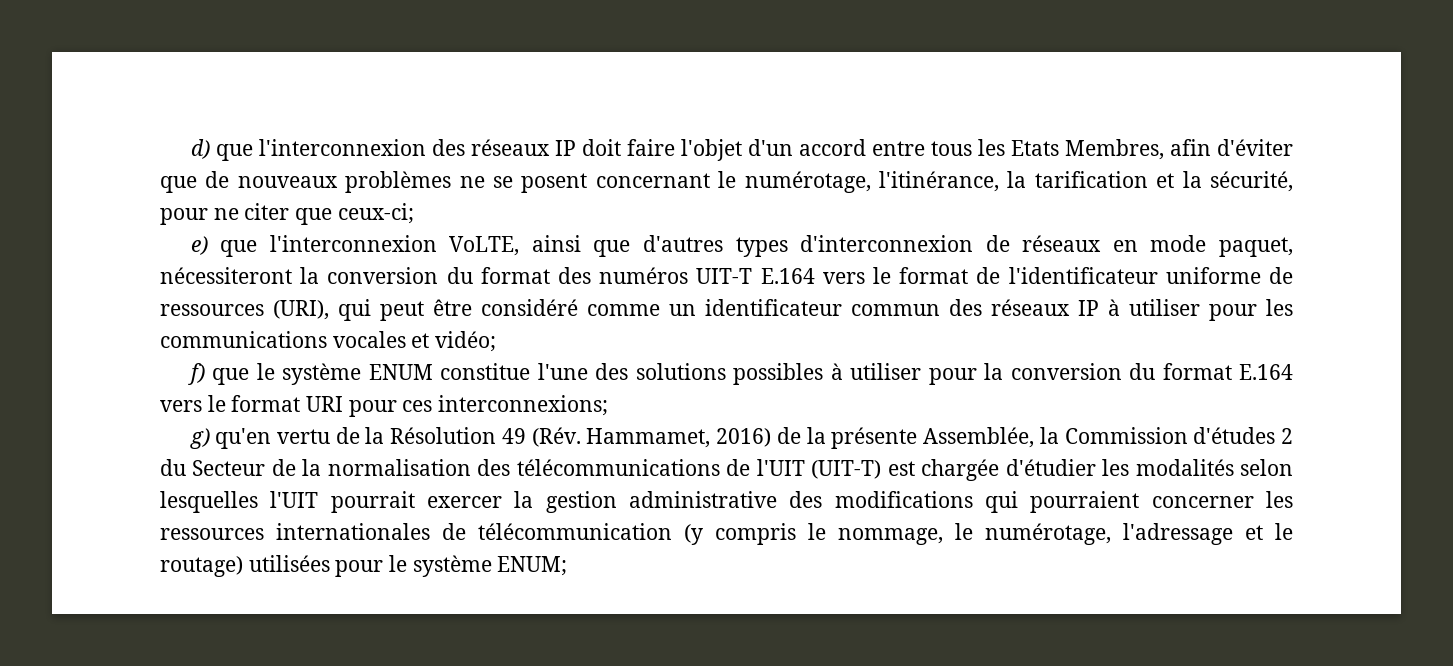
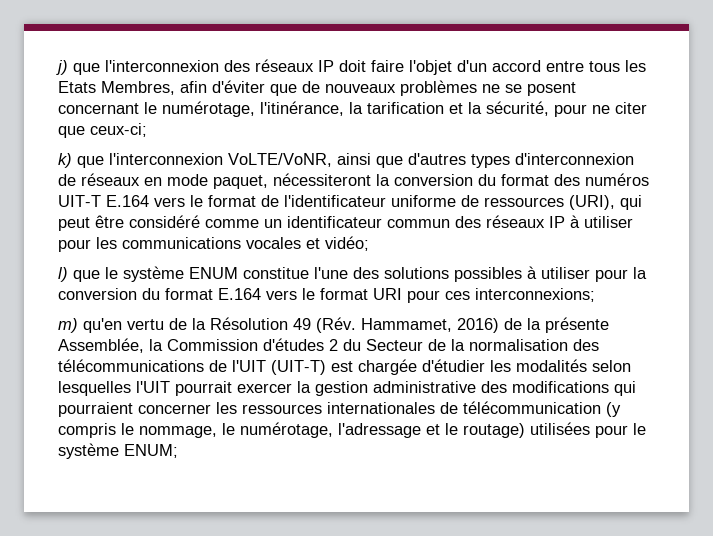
- d) que l'interconnexion des réseaux IP doit faire l'objet d'un accord entre tous les Etats Membres, afin d'éviter que de nouveaux problèmes ne se posent concernant le numérotage, l'itinérance, la tarification et la sécurité, pour ne citer que ceux-ci;
+ j) que l'interconnexion des réseaux IP doit faire l'objet d'un accord entre tous les Etats Membres, afin d'éviter que de nouveaux problèmes ne se posent concernant le numérotage, l'itinérance, la tarification et la sécurité, pour ne citer que ceux-ci;
- e) que l'interconnexion VoLTE, ainsi que d'autres types d'interconnexion de réseaux en mode paquet, nécessiteront la conversion du format des numéros UIT-T E.164 vers le format de l'identificateur uniforme de ressources (URI), qui peut être considéré comme un identificateur commun des réseaux IP à utiliser pour les communications vocales et vidéo;
+ k) que l'interconnexion VoLTE/VoNR, ainsi que d'autres types d'interconnexion de réseaux en mode paquet, nécessiteront la conversion du format des numéros UIT-T E.164 vers le format de l'identificateur uniforme de ressources (URI), qui peut être considéré comme un identificateur commun des réseaux IP à utiliser pour les communications vocales et vidéo;
- f) que le système ENUM constitue l'une des solutions possibles à utiliser pour la conversion du format E.164 vers le format URI pour ces interconnexions;
+ l) que le système ENUM constitue l'une des solutions possibles à utiliser pour la conversion du format E.164 vers le format URI pour ces interconnexions;
- g) qu'en vertu de la Résolution 49 (Rév. Hammamet, 2016) de la présente Assemblée, la Commission d'études 2 du Secteur de la normalisation des télécommunications de l'UIT (UIT-T) est chargée d'étudier les modalités selon lesquelles l'UIT pourrait exercer la gestion administrative des modifications qui pourraient concerner les ressources internationales de télécommunication (y compris le nommage, le numérotage, l'adressage et le routage) utilisées pour le système ENUM;
+ m) qu'en vertu de la Résolution 49 (Rév. Hammamet, 2016) de la présente Assemblée, la Commission d'études 2 du Secteur de la normalisation des télécommunications de l'UIT (UIT-T) est chargée d'étudier les modalités selon lesquelles l'UIT pourrait exercer la gestion administrative des modifications qui pourraient concerner les ressources internationales de télécommunication (y compris le nommage, le numérotage, l'adressage et le routage) utilisées pour le système ENUM;

